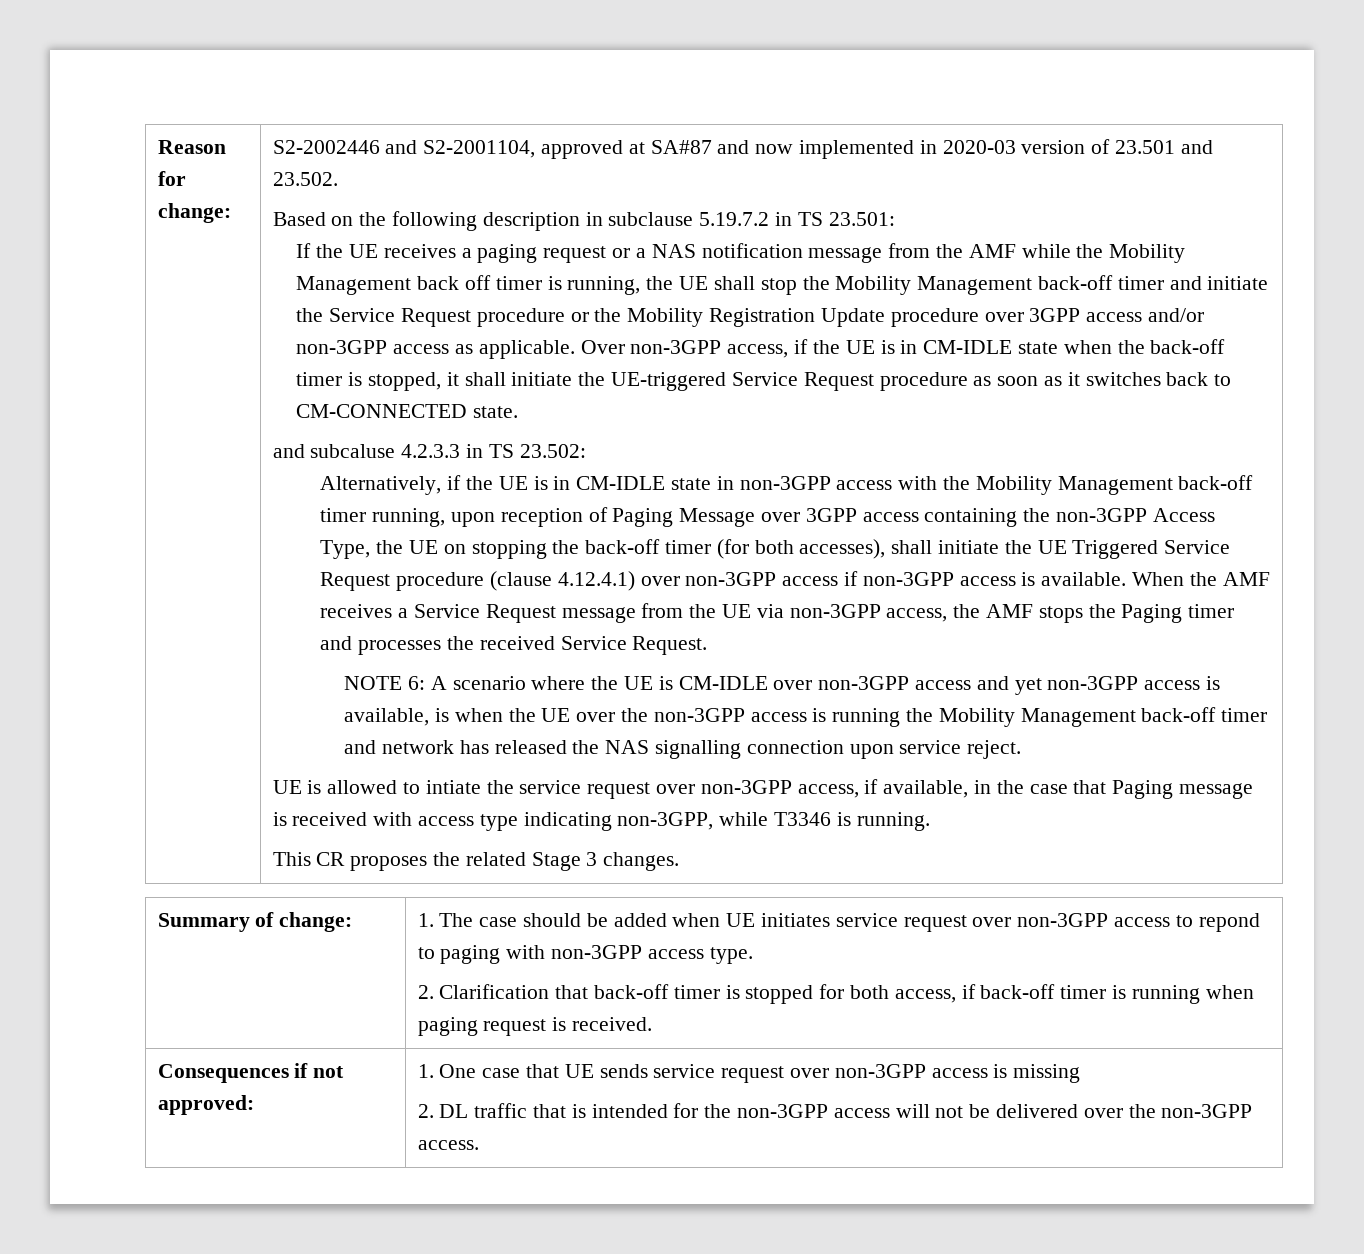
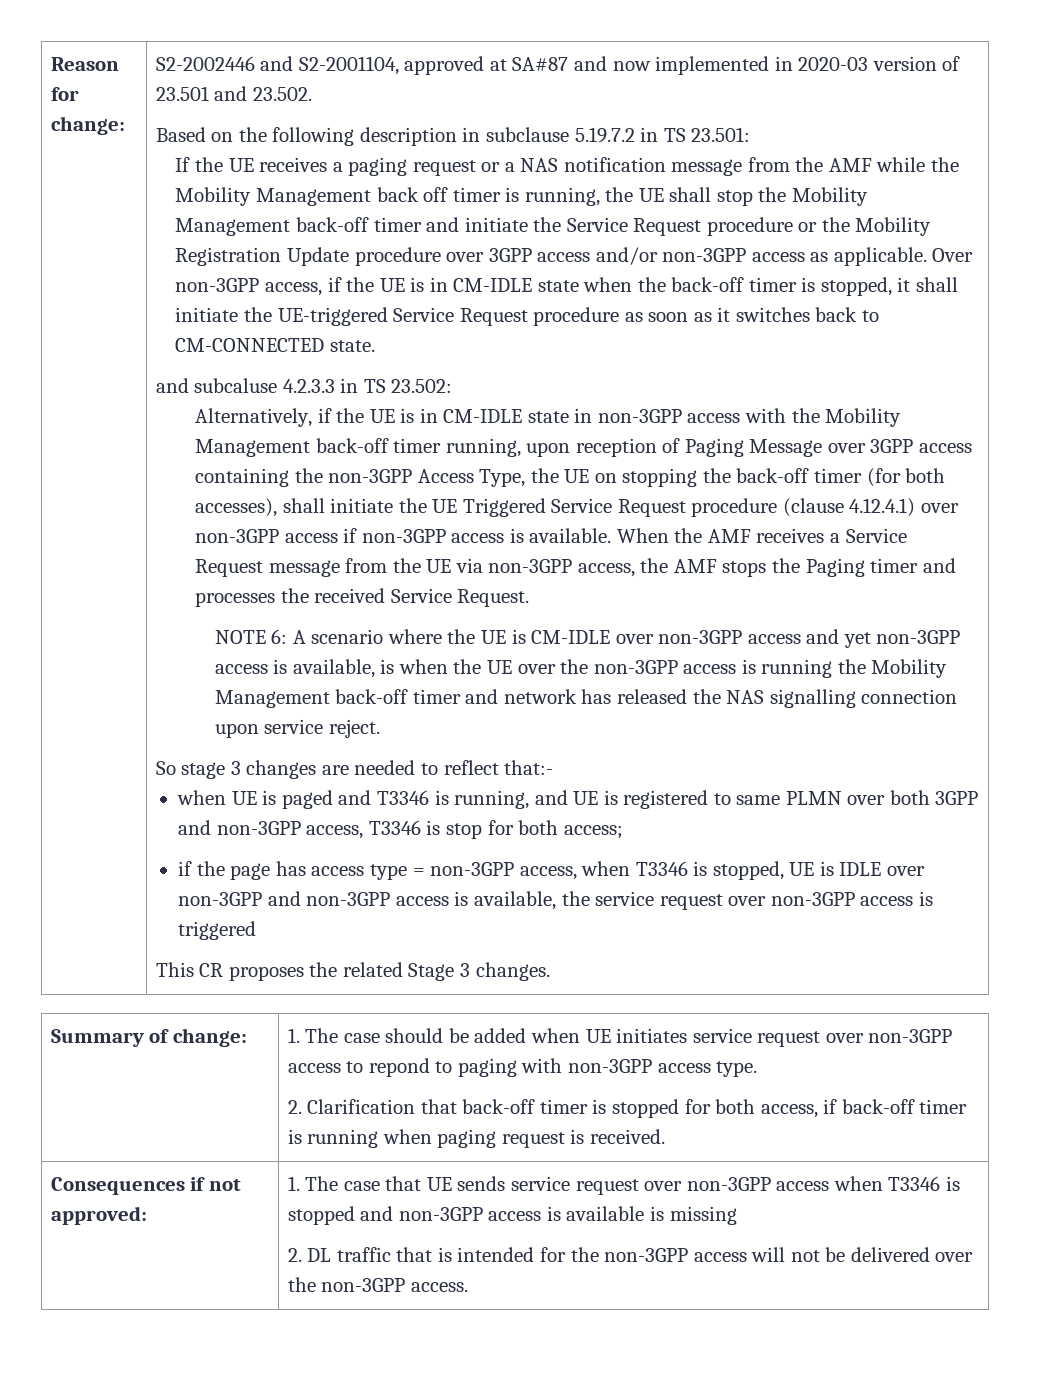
- UE is allowed to intiate the service request over non-3GPP access, if available, in the case that Paging message is received with access type indicating non-3GPP, while T3346 is running.
+ So stage 3 changes are needed to reflect that:-
+ when UE is paged and T3346 is running, and UE is registered to same PLMN over both 3GPP and non-3GPP access, T3346 is stop for both access;
+ if the page has access type = non-3GPP access, when T3346 is stopped, UE is IDLE over non-3GPP and non-3GPP access is available, the service request over non-3GPP access is triggered
- 1. One case that UE sends service request over non-3GPP access is missing
+ 1. The case that UE sends service request over non-3GPP access when T3346 is stopped and non-3GPP access is available is missing

